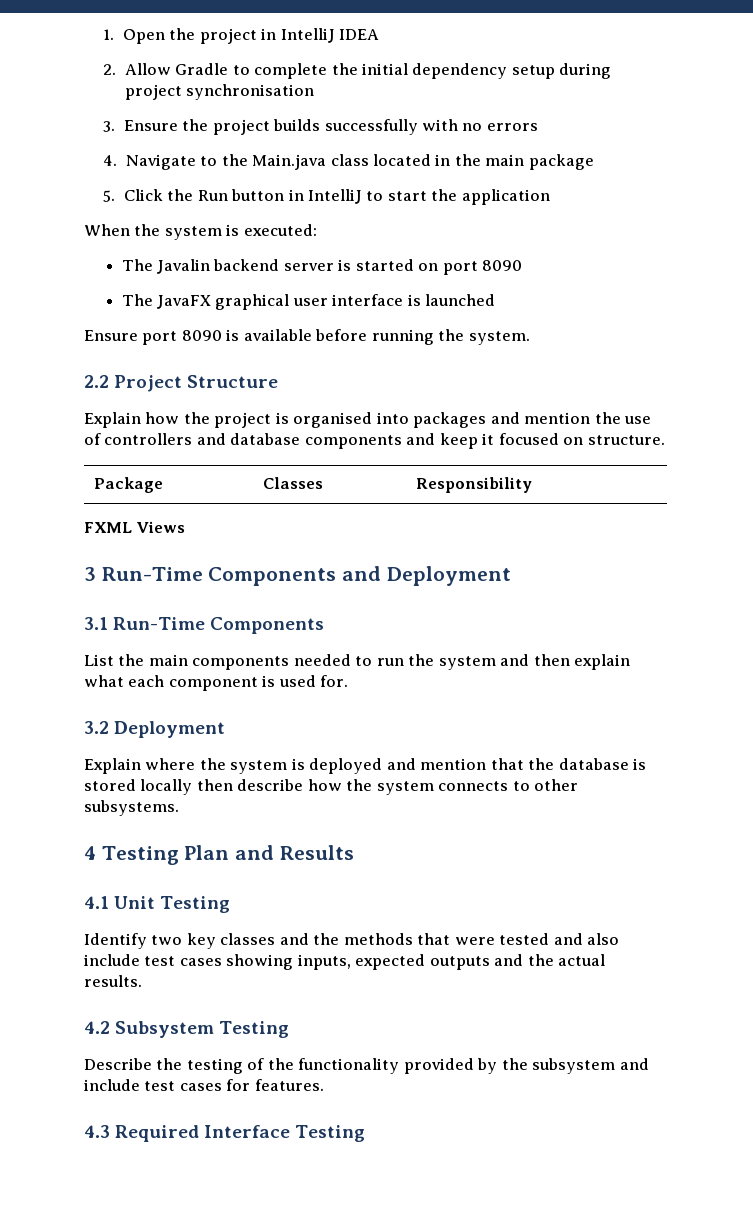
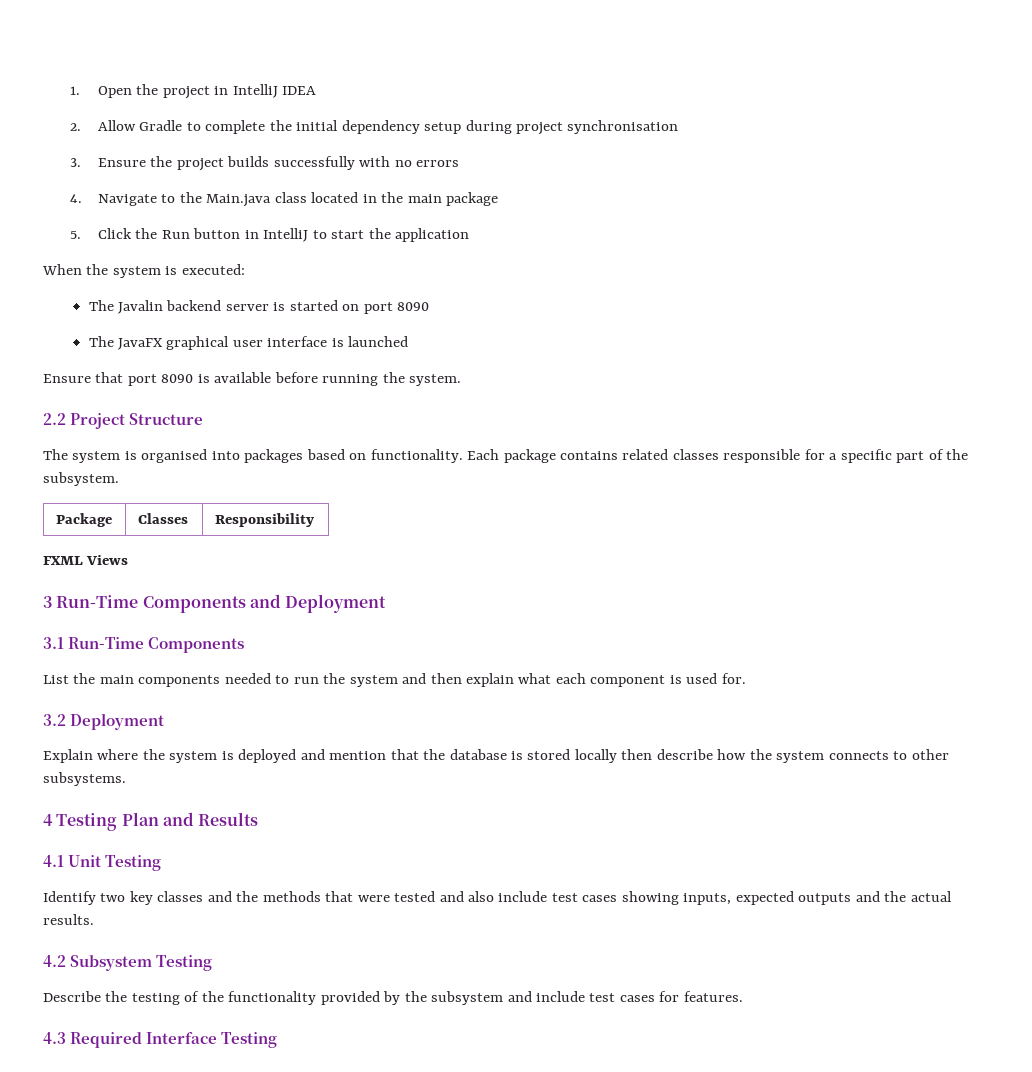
- Ensure port 8090 is available before running the system.
+ Ensure that port 8090 is available before running the system.
- Explain how the project is organised into packages and mention the use of controllers and database components and keep it focused on structure.
+ The system is organised into packages based on functionality. Each package contains related classes responsible for a specific part of the subsystem.

